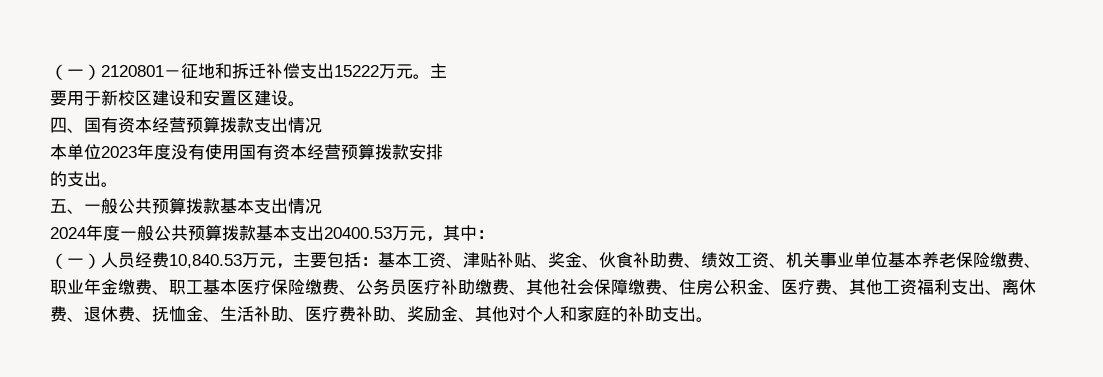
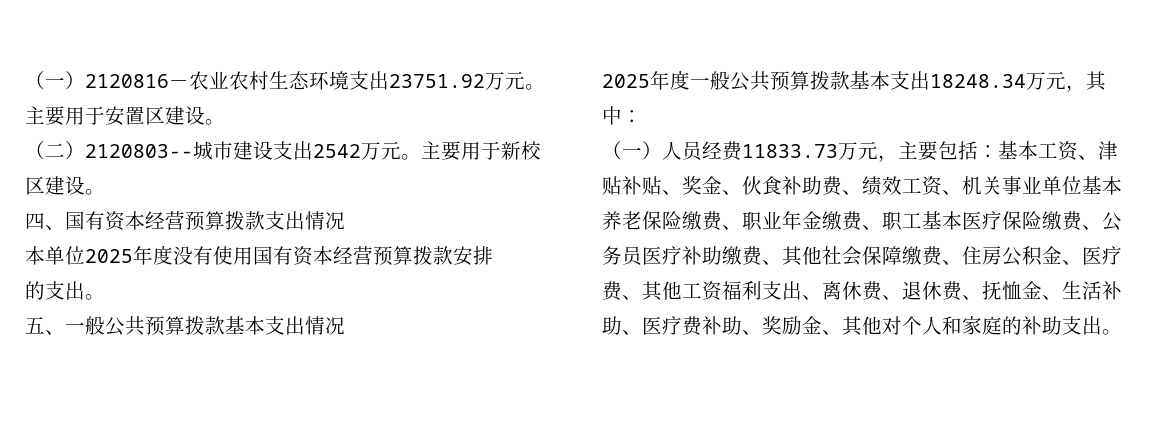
- （一）2120801－征地和拆迁补偿支出15222万元。主
- 要用于新校区建设和安置区建设。
+ （一）2120816－农业农村生态环境支出23751.92万元。主要用于安置区建设。
+ （二）2120803--城市建设支出2542万元。主要用于新校区建设。
- 本单位2023年度没有使用国有资本经营预算拨款安排
+ 本单位2025年度没有使用国有资本经营预算拨款安排
- 2024年度一般公共预算拨款基本支出20400.53万元，其中：
+ 2025年度一般公共预算拨款基本支出18248.34万元，其中：
- （一）人员经费10,840.53万元，主要包括：
+ （一）人员经费11833.73万元，主要包括：

